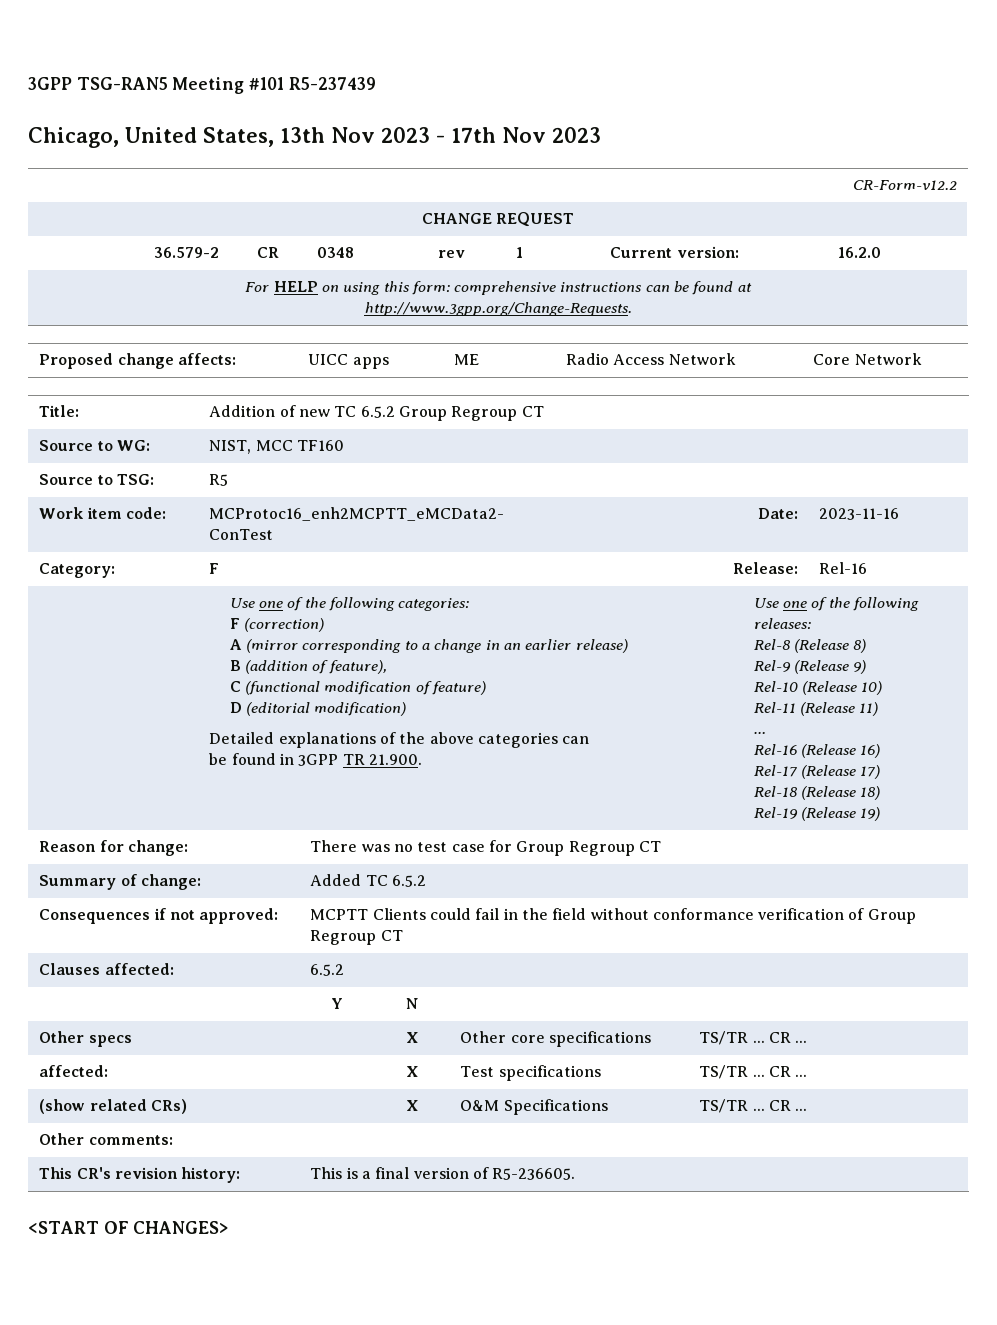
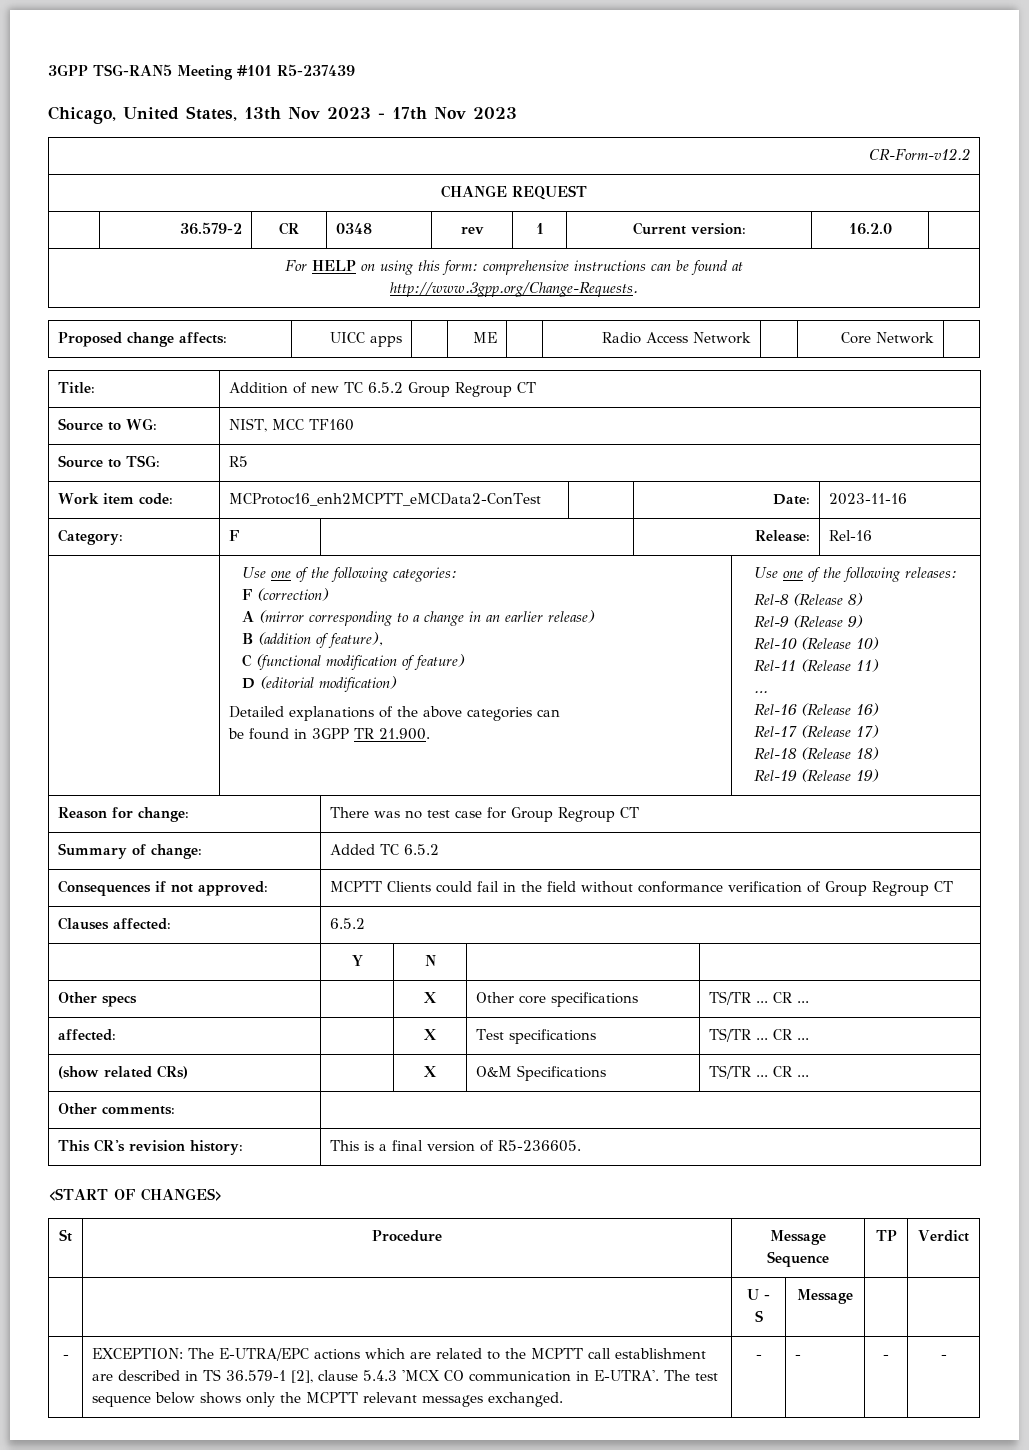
+ St | Procedure | Message Sequence | TP | Verdict
+ | | U - S | Message | |
+ - | EXCEPTION: The E-UTRA/EPC actions which are related to the MCPTT call establishment are described in TS 36.579-1 [2], clause 5.4.3 'MCX CO communication in E-UTRA'. The test sequence below shows only the MCPTT relevant messages exchanged. | - | - | - | -

